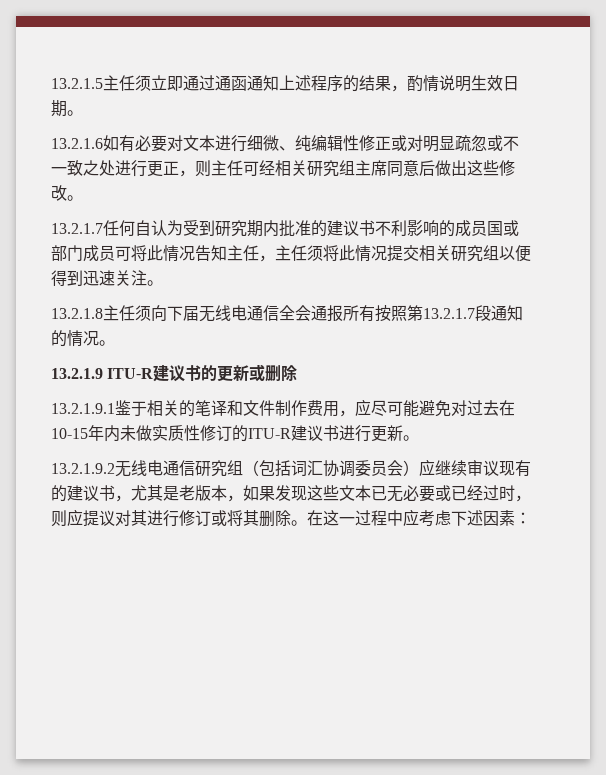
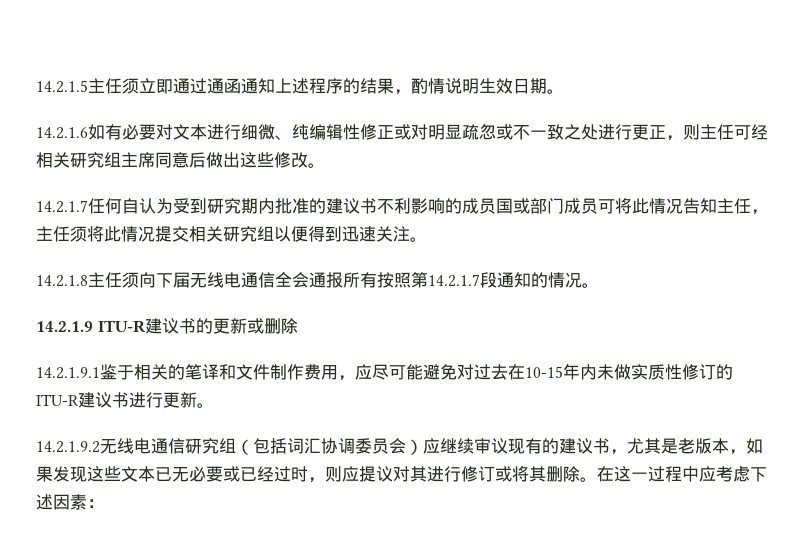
- 13.2.1.5主任须立即通过通函通知上述程序的结果，酌情说明生效日期。
+ 14.2.1.5主任须立即通过通函通知上述程序的结果，酌情说明生效日期。
- 13.2.1.6如有必要对文本进行细微、纯编辑性修正或对明显疏忽或不一致之处进行更正，则主任可经相关研究组主席同意后做出这些修改。
+ 14.2.1.6如有必要对文本进行细微、纯编辑性修正或对明显疏忽或不一致之处进行更正，则主任可经相关研究组主席同意后做出这些修改。
- 13.2.1.7任何自认为受到研究期内批准的建议书不利影响的成员国或部门成员可将此情况告知主任，主任须将此情况提交相关研究组以便得到迅速关注。
+ 14.2.1.7任何自认为受到研究期内批准的建议书不利影响的成员国或部门成员可将此情况告知主任，主任须将此情况提交相关研究组以便得到迅速关注。
- 13.2.1.8主任须向下届无线电通信全会通报所有按照第13.2.1.7段通知的情况。
+ 14.2.1.8主任须向下届无线电通信全会通报所有按照第14.2.1.7段通知的情况。
- 13.2.1.9 ITU-R建议书的更新或删除
+ 14.2.1.9 ITU-R建议书的更新或删除
- 13.2.1.9.1鉴于相关的笔译和文件制作费用，应尽可能避免对过去在10-15年内未做实质性修订的ITU-R建议书进行更新。
+ 14.2.1.9.1鉴于相关的笔译和文件制作费用，应尽可能避免对过去在10-15年内未做实质性修订的ITU-R建议书进行更新。
- 13.2.1.9.2无线电通信研究组（包括词汇协调委员会）应继续审议现有的建议书，尤其是老版本，如果发现这些文本已无必要或已经过时，则应提议对其进行修订或将其删除。
+ 14.2.1.9.2无线电通信研究组（包括词汇协调委员会）应继续审议现有的建议书，尤其是老版本，如果发现这些文本已无必要或已经过时，则应提议对其进行修订或将其删除。

